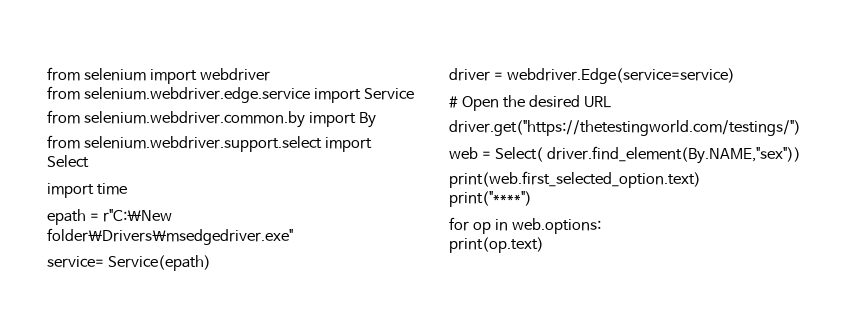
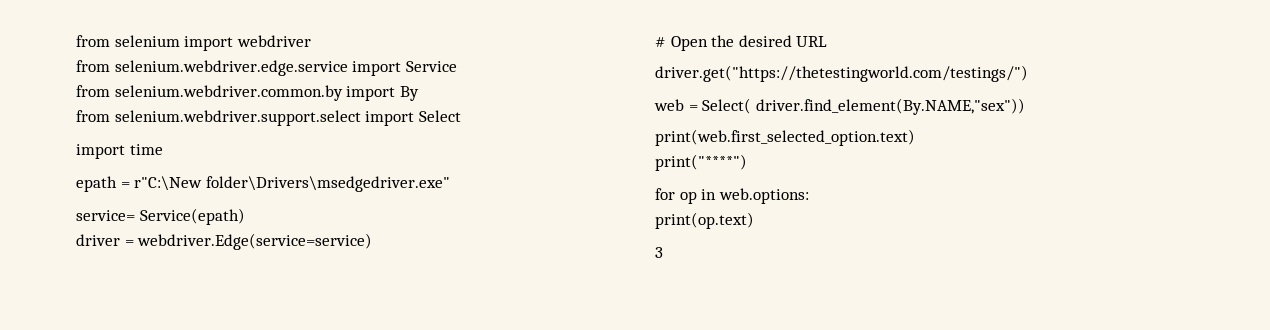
+ 3

